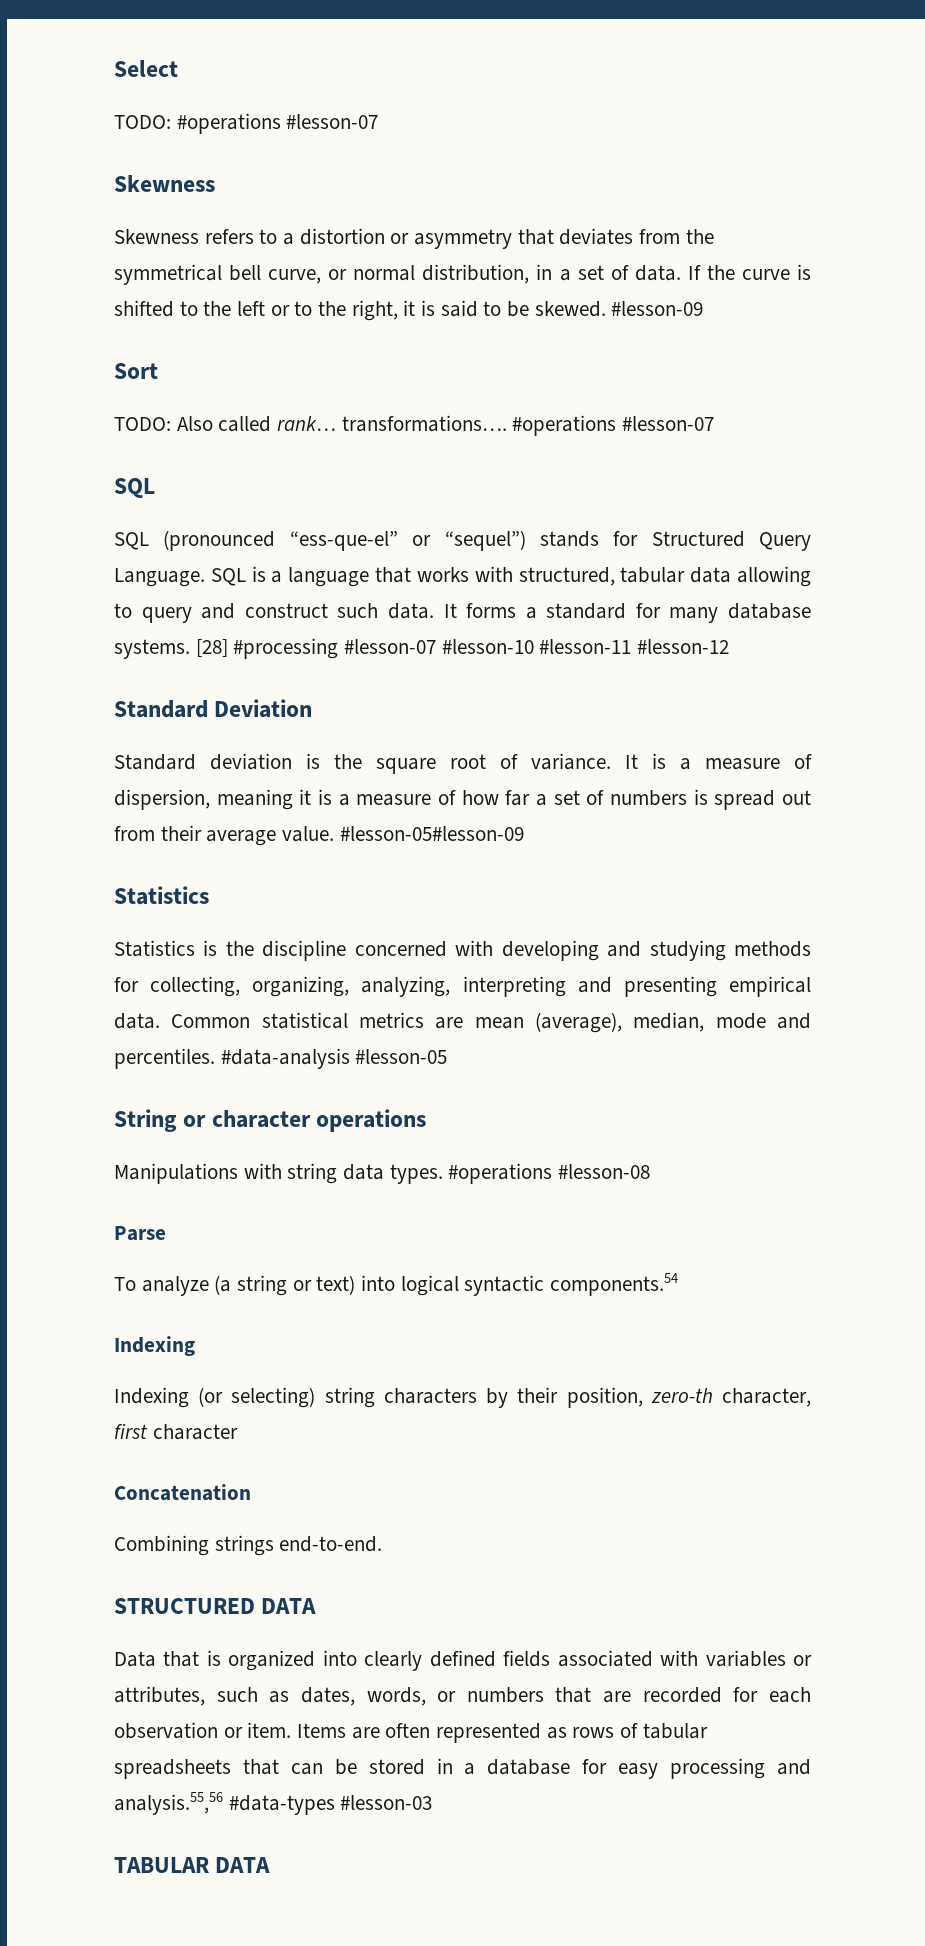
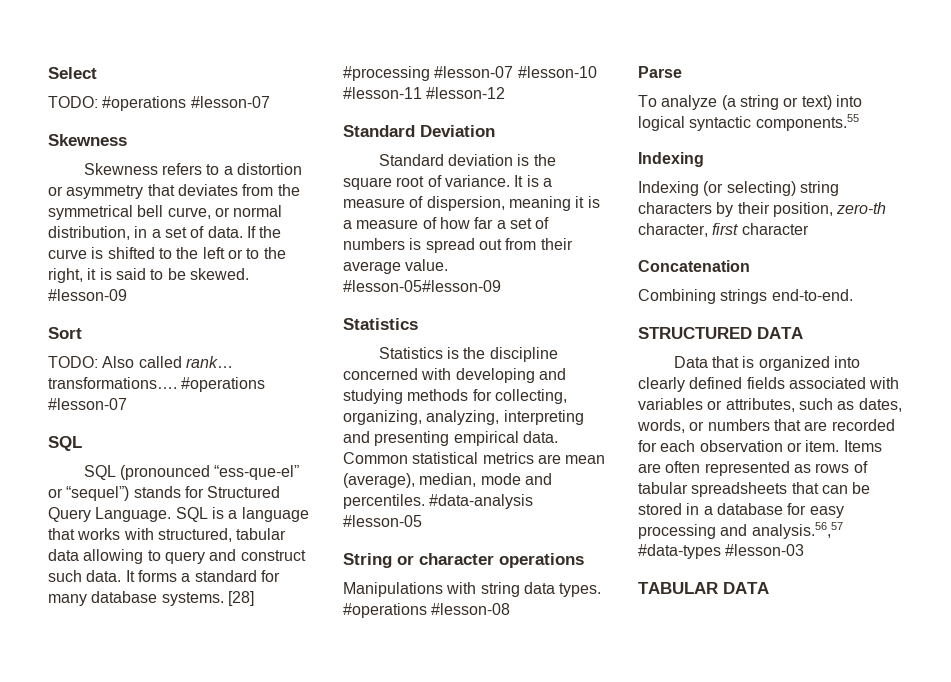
- To analyze (a string or text) into logical syntactic components.54
+ To analyze (a string or text) into logical syntactic components.55
- Items are often represented as rows of tabular spreadsheets that can be stored in a database for easy processing and analysis.55,56 #data-types #lesson-03
+ Items are often represented as rows of tabular spreadsheets that can be stored in a database for easy processing and analysis.56,57 #data-types #lesson-03

